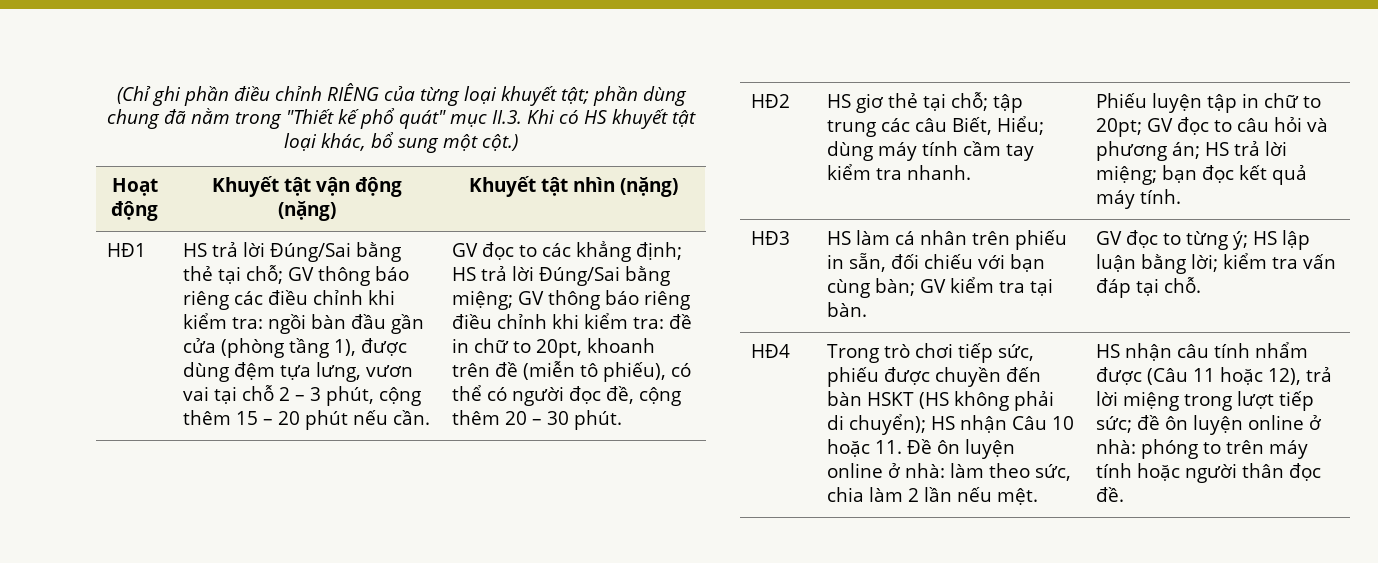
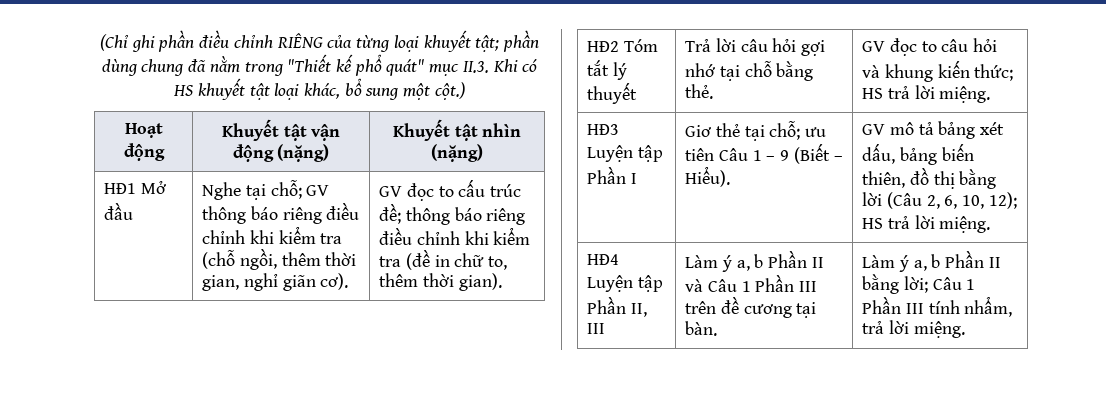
- HĐ1 | HS trả lời Đúng/Sai bằng thẻ tại chỗ; GV thông báo riêng các điều chỉnh khi kiểm tra: ngồi bàn đầu gần cửa (phòng tầng 1), được dùng đệm tựa lưng, vươn vai tại chỗ 2 – 3 phút, cộng thêm 15 – 20 phút nếu cần. | GV đọc to các khẳng định; HS trả lời Đúng/Sai bằng miệng; GV thông báo riêng điều chỉnh khi kiểm tra: đề in chữ to 20pt, khoanh trên đề (miễn tô phiếu), có thể có người đọc đề, cộng thêm 20 – 30 phút.
- HĐ2 | HS giơ thẻ tại chỗ; tập trung các câu Biết, Hiểu; dùng máy tính cầm tay kiểm tra nhanh. | Phiếu luyện tập in chữ to 20pt; GV đọc to câu hỏi và phương án; HS trả lời miệng; bạn đọc kết quả máy tính.
- HĐ3 | HS làm cá nhân trên phiếu in sẵn, đối chiếu với bạn cùng bàn; GV kiểm tra tại bàn. | GV đọc to từng ý; HS lập luận bằng lời; kiểm tra vấn đáp tại chỗ.
- HĐ4 | Trong trò chơi tiếp sức, phiếu được chuyền đến bàn HSKT (HS không phải di chuyển); HS nhận Câu 10 hoặc 11. Đề ôn luyện online ở nhà: làm theo sức, chia làm 2 lần nếu mệt. | HS nhận câu tính nhẩm được (Câu 11 hoặc 12), trả lời miệng trong lượt tiếp sức; đề ôn luyện online ở nhà: phóng to trên máy tính hoặc người thân đọc đề.
+ HĐ1 Mở đầu | Nghe tại chỗ; GV thông báo riêng điều chỉnh khi kiểm tra (chỗ ngồi, thêm thời gian, nghỉ giãn cơ). | GV đọc to cấu trúc đề; thông báo riêng điều chỉnh khi kiểm tra (đề in chữ to, thêm thời gian).
+ HĐ2 Tóm tắt lý thuyết | Trả lời câu hỏi gợi nhớ tại chỗ bằng thẻ. | GV đọc to câu hỏi và khung kiến thức; HS trả lời miệng.
+ HĐ3 Luyện tập Phần I | Giơ thẻ tại chỗ; ưu tiên Câu 1 – 9 (Biết – Hiểu). | GV mô tả bảng xét dấu, bảng biến thiên, đồ thị bằng lời (Câu 2, 6, 10, 12); HS trả lời miệng.
+ HĐ4 Luyện tập Phần II, III | Làm ý a, b Phần II và Câu 1 Phần III trên đề cương tại bàn. | Làm ý a, b Phần II bằng lời; Câu 1 Phần III tính nhẩm, trả lời miệng.

